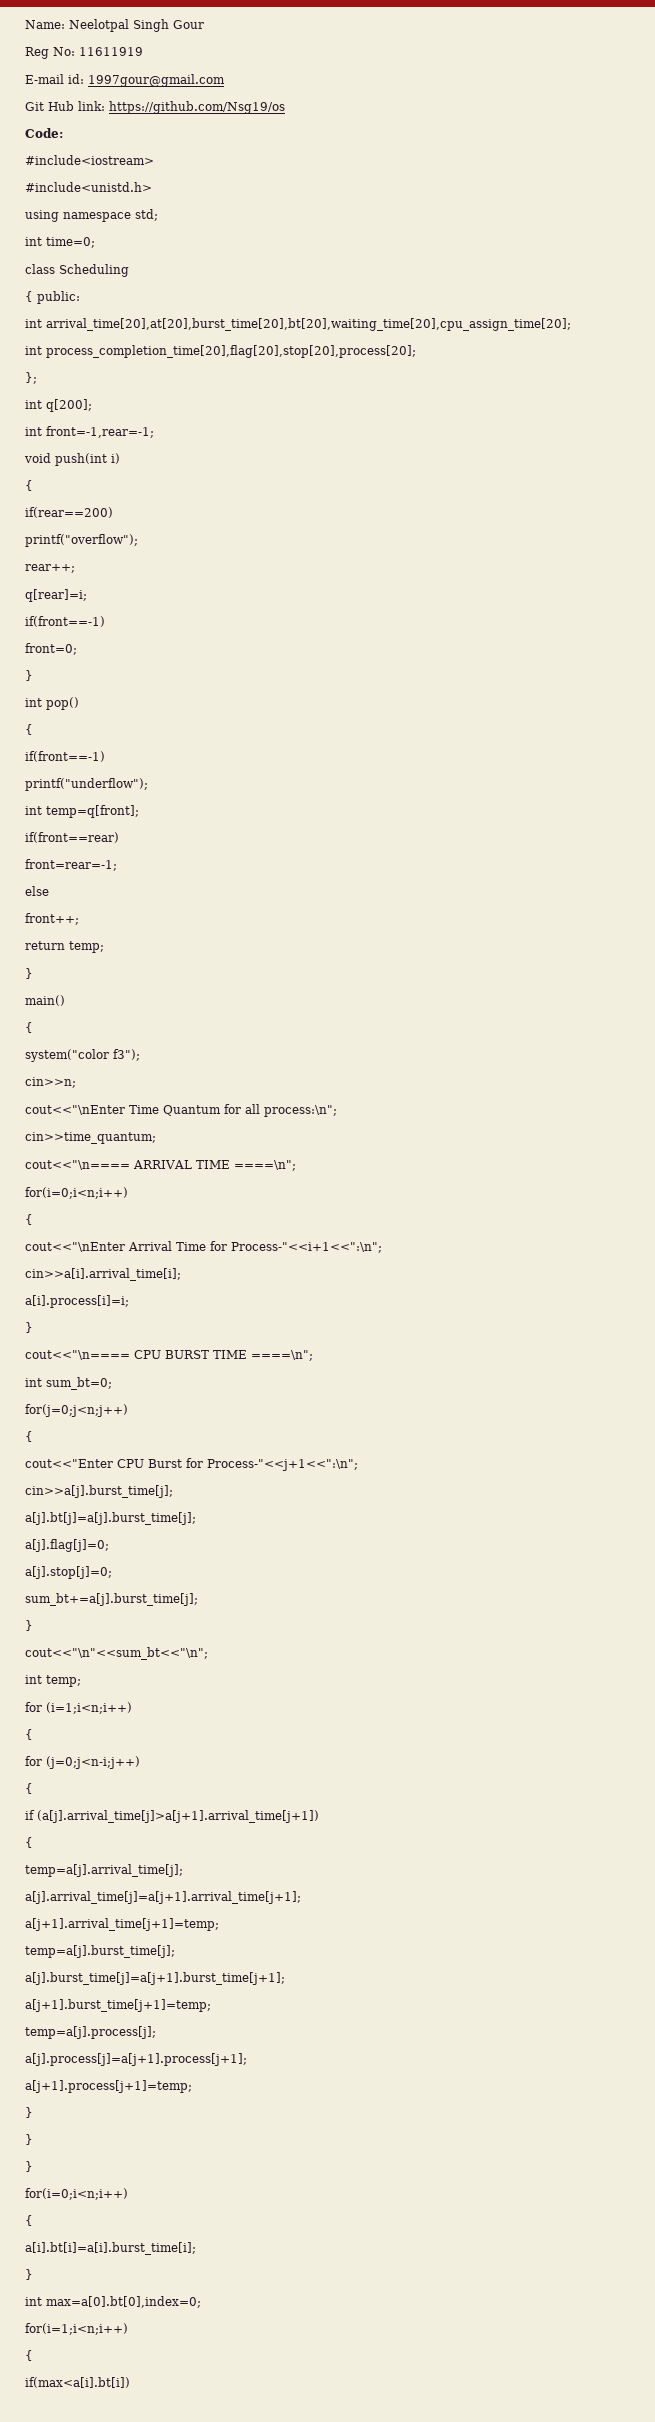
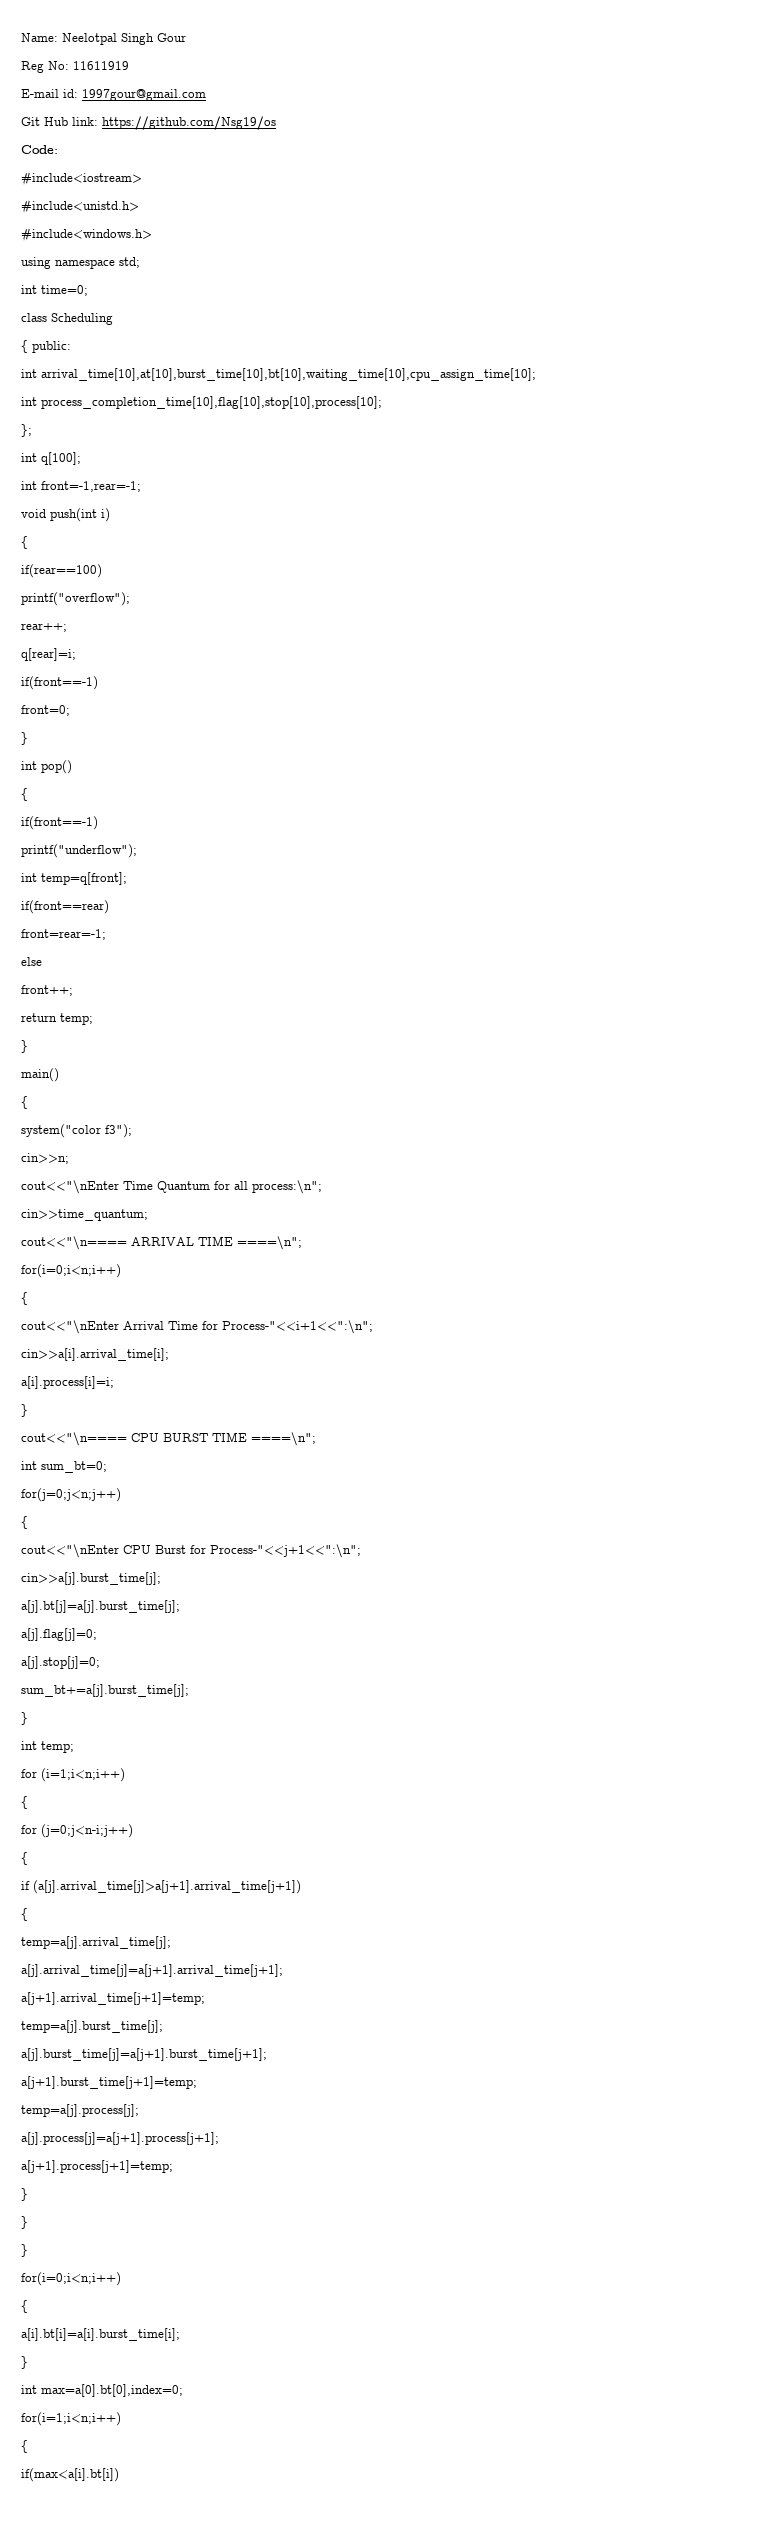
+ #include<windows.h>
- int arrival_time[20],at[20],burst_time[20],bt[20],waiting_time[20],cpu_assign_time[20];
- int process_completion_time[20],flag[20],stop[20],process[20];
+ int arrival_time[10],at[10],burst_time[10],bt[10],waiting_time[10],cpu_assign_time[10];
+ int process_completion_time[10],flag[10],stop[10],process[10];
- int q[200];
+ int q[100];
- if(rear==200)
+ if(rear==100)
- cout<<"Enter CPU Burst for Process-"<<j+1<<":\n";
+ cout<<"\nEnter CPU Burst for Process-"<<j+1<<":\n";
- cout<<"\n"<<sum_bt<<"\n";

